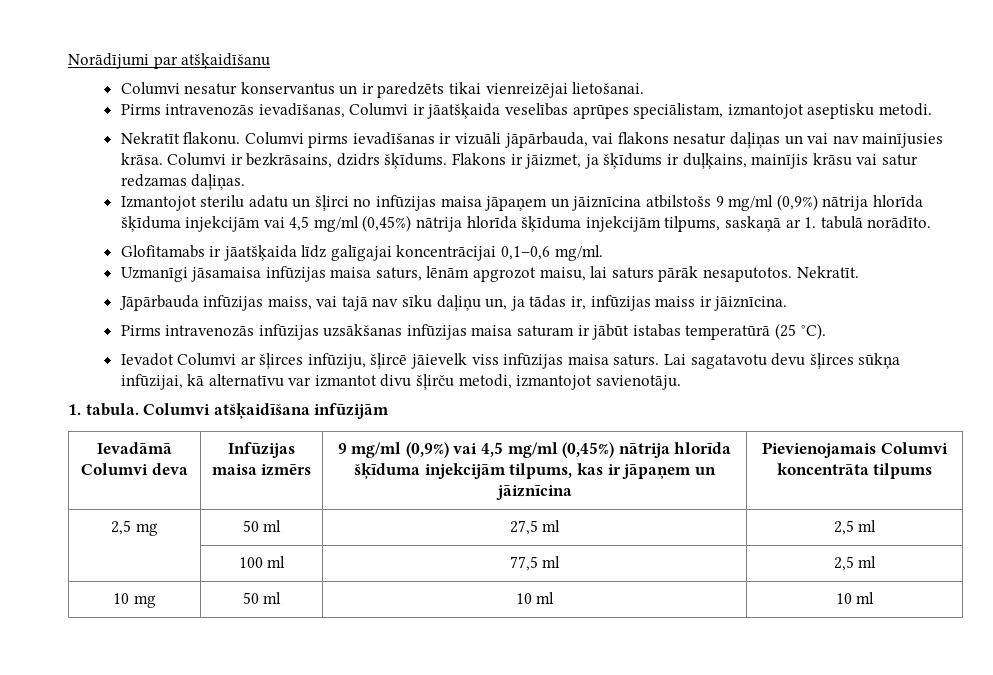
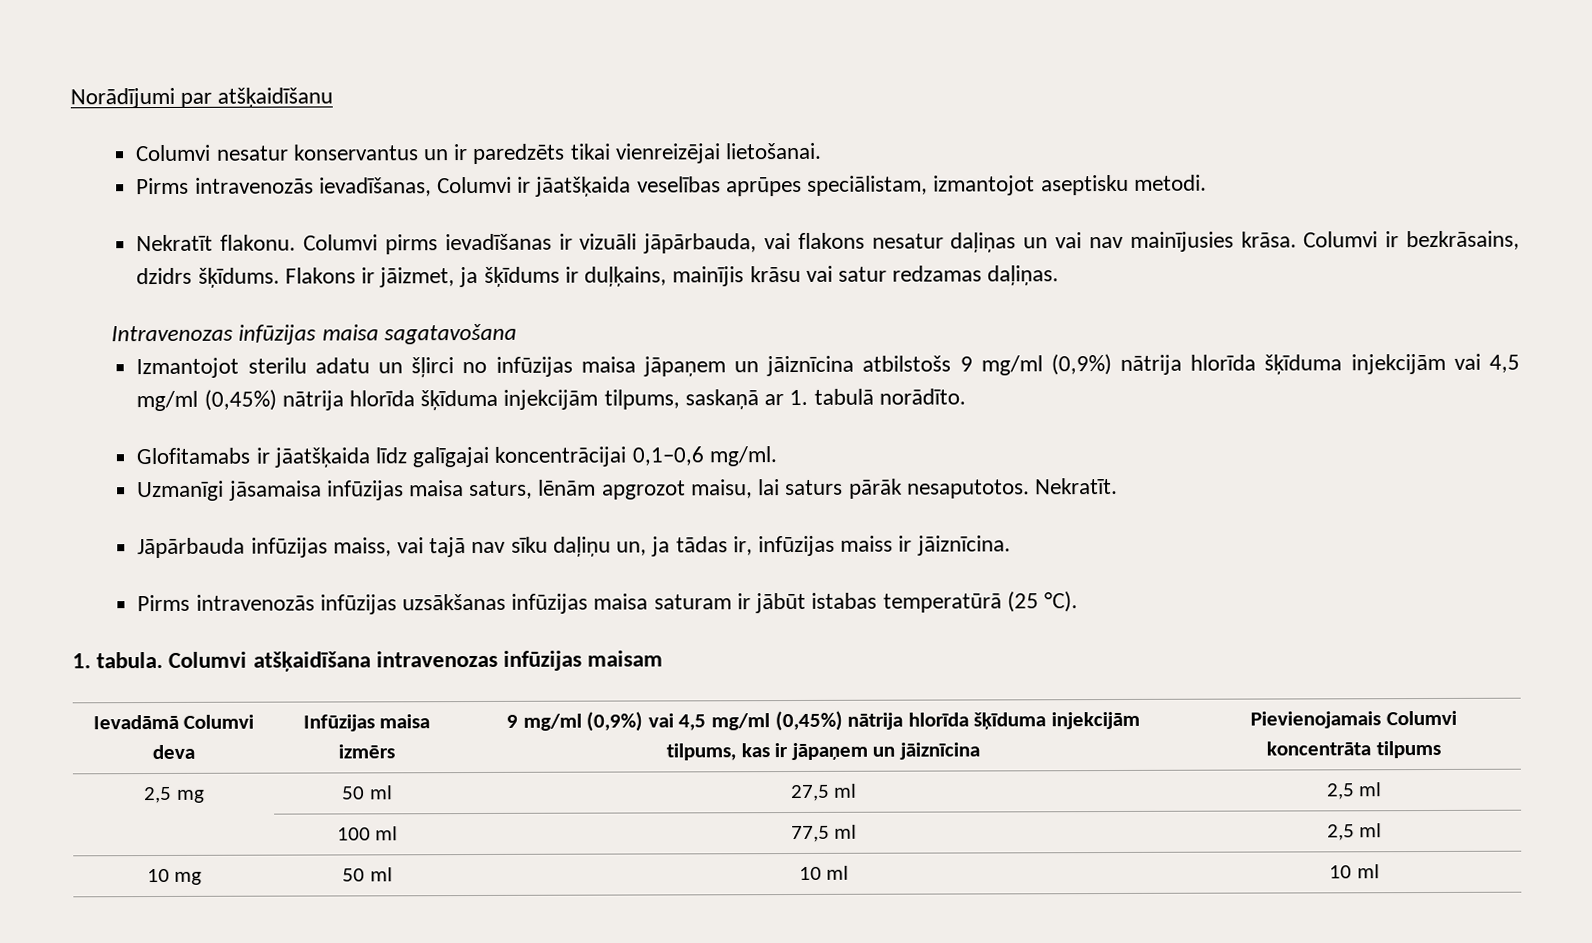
+ Intravenozas infūzijas maisa sagatavošana
- Ievadot Columvi ar šļirces infūziju, šļircē jāievelk viss infūzijas maisa saturs. Lai sagatavotu devu šļirces sūkņa infūzijai, kā alternatīvu var izmantot divu šļirču metodi, izmantojot savienotāju.
- Columvi atšķaidīšana infūzijām
+ Columvi atšķaidīšana intravenozas infūzijas maisam

